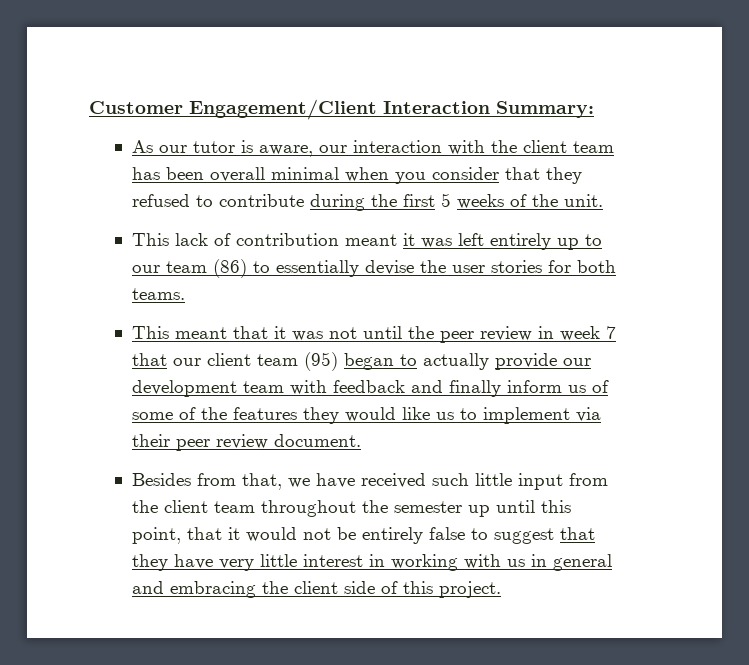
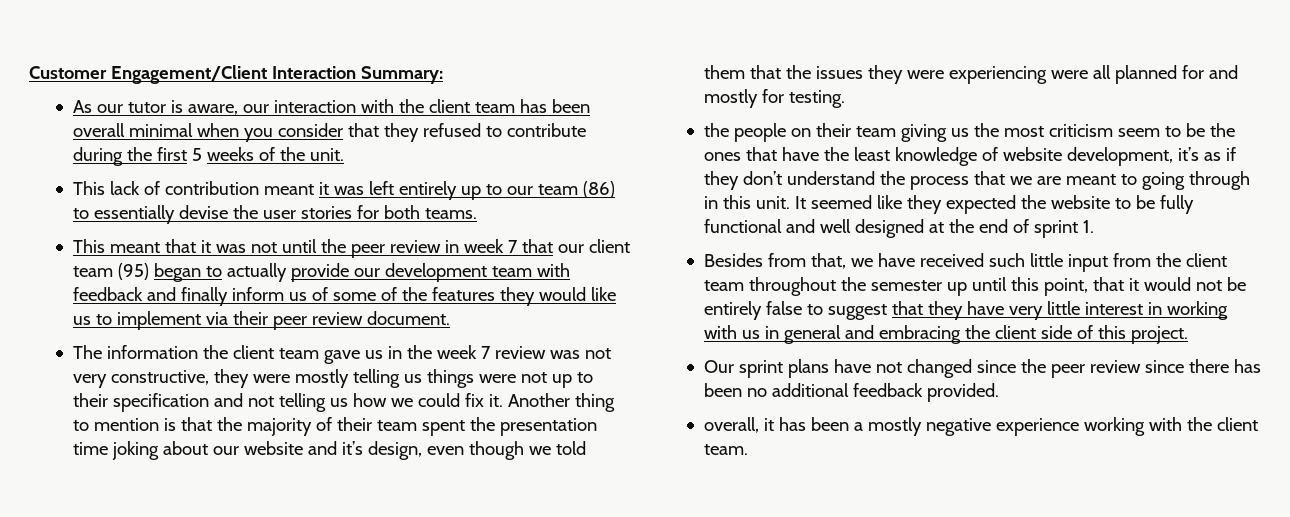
+ The information the client team gave us in the week 7 review was not very constructive, they were mostly telling us things were not up to their specification and not telling us how we could fix it. Another thing to mention is that the majority of their team spent the presentation time joking about our website and it’s design, even though we told them that the issues they were experiencing were all planned for and mostly for testing.
+ the people on their team giving us the most criticism seem to be the ones that have the least knowledge of website development, it’s as if they don’t understand the process that we are meant to going through in this unit. It seemed like they expected the website to be fully functional and well designed at the end of sprint 1.
+ Our sprint plans have not changed since the peer review since there has been no additional feedback provided.
+ overall, it has been a mostly negative experience working with the client team.

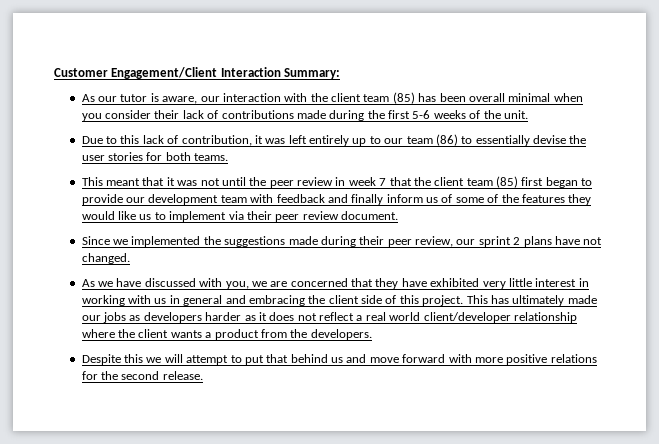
- As our tutor is aware, our interaction with the client team has been overall minimal when you consider that they refused to contribute during the first 5 weeks of the unit.
+ As our tutor is aware, our interaction with the client team (85) has been overall minimal when you consider their lack of contributions made during the first 5-6 weeks of the unit.
- This lack of contribution meant it was left entirely up to our team (86) to essentially devise the user stories for both teams.
+ Due to this lack of contribution, it was left entirely up to our team (86) to essentially devise the user stories for both teams.
- This meant that it was not until the peer review in week 7 that our client team (95) began to actually provide our development team with feedback and finally inform us of some of the features they would like us to implement via their peer review document.
+ This meant that it was not until the peer review in week 7 that the client team (85) first began to provide our development team with feedback and finally inform us of some of the features they would like us to implement via their peer review document.
- The information the client team gave us in the week 7 review was not very constructive, they were mostly telling us things were not up to their specification and not telling us how we could fix it. Another thing to mention is that the majority of their team spent the presentation time joking about our website and it’s design, even though we told them that the issues they were experiencing were all planned for and mostly for testing.
- the people on their team giving us the most criticism seem to be the ones that have the least knowledge of website development, it’s as if they don’t understand the process that we are meant to going through in this unit. It seemed like they expected the website to be fully functional and well designed at the end of sprint 1.
- Besides from that, we have received such little input from the client team throughout the semester up until this point, that it would not be entirely false to suggest that they have very little interest in working with us in general and embracing the client side of this project.
- Our sprint plans have not changed since the peer review since there has been no additional feedback provided.
- overall, it has been a mostly negative experience working with the client team.
+ Since we implemented the suggestions made during their peer review, our sprint 2 plans have not changed.
+ As we have discussed with you, we are concerned that they have exhibited very little interest in working with us in general and embracing the client side of this project. This has ultimately made our jobs as developers harder as it does not reflect a real world client/developer relationship where the client wants a product from the developers.
+ Despite this we will attempt to put that behind us and move forward with more positive relations for the second release.

